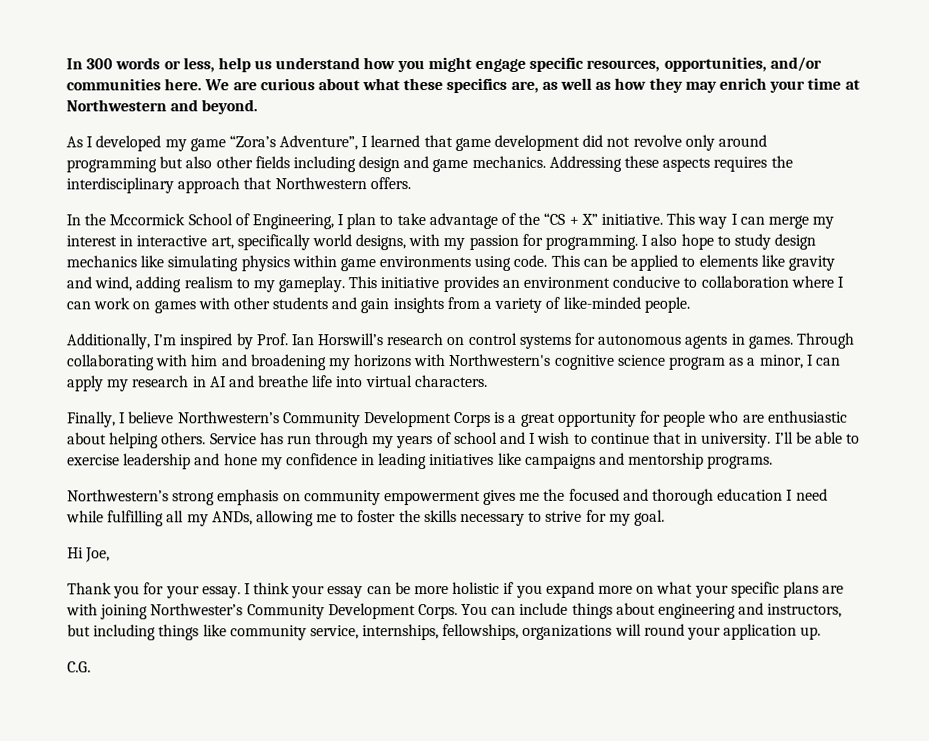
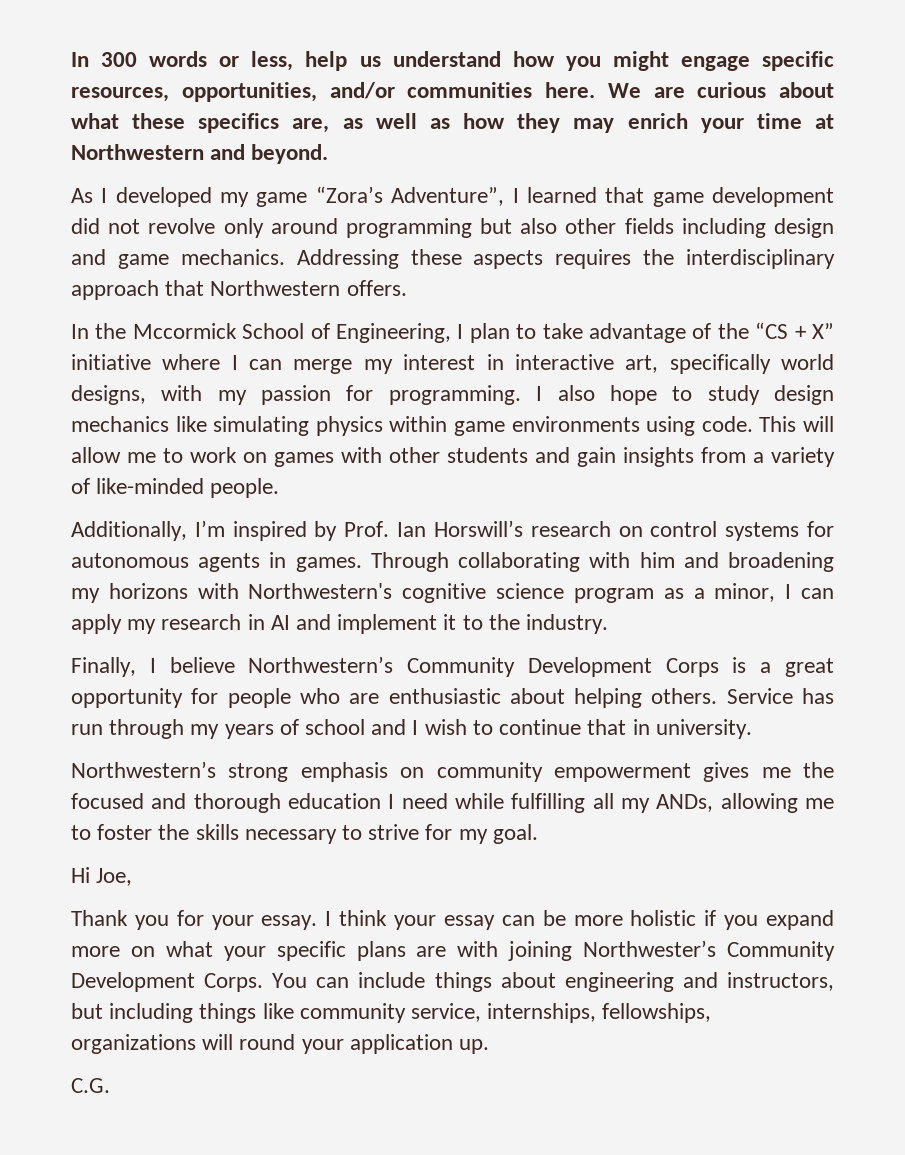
- In the Mccormick School of Engineering, I plan to take advantage of the “CS + X” initiative. This way I can merge my interest in interactive art, specifically world designs, with my passion for programming.
+ In the Mccormick School of Engineering, I plan to take advantage of the “CS + X” initiative where I can merge my interest in interactive art, specifically world designs, with my passion for programming.
- This can be applied to elements like gravity and wind, adding realism to my gameplay. This initiative provides an environment conducive to collaboration where I can work on games with other students and gain insights from a variety of like-minded people.
+ This will allow me to work on games with other students and gain insights from a variety of like-minded people.
- Through collaborating with him and broadening my horizons with Northwestern's cognitive science program as a minor, I can apply my research in AI and breathe life into virtual characters.
+ Through collaborating with him and broadening my horizons with Northwestern's cognitive science program as a minor, I can apply my research in AI and implement it to the industry.
- I’ll be able to exercise leadership and hone my confidence in leading initiatives like campaigns and mentorship programs.

